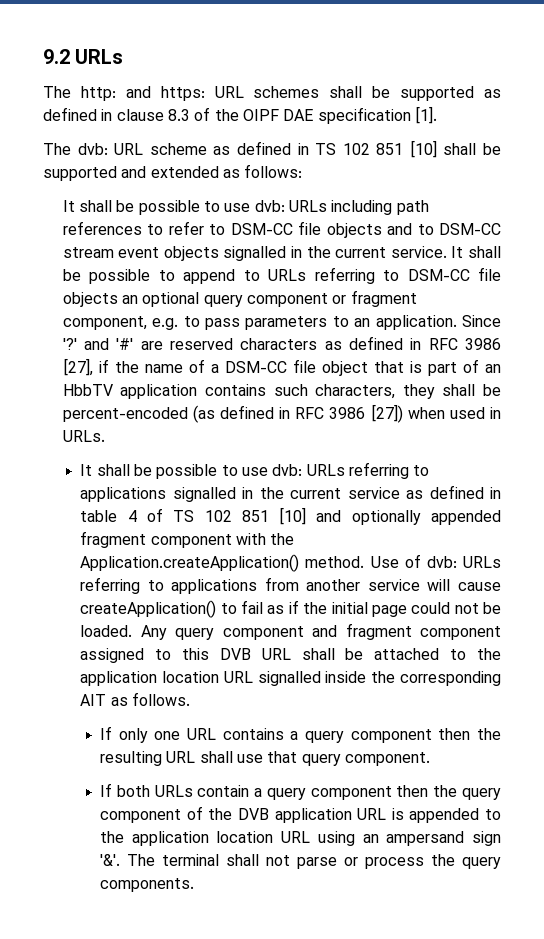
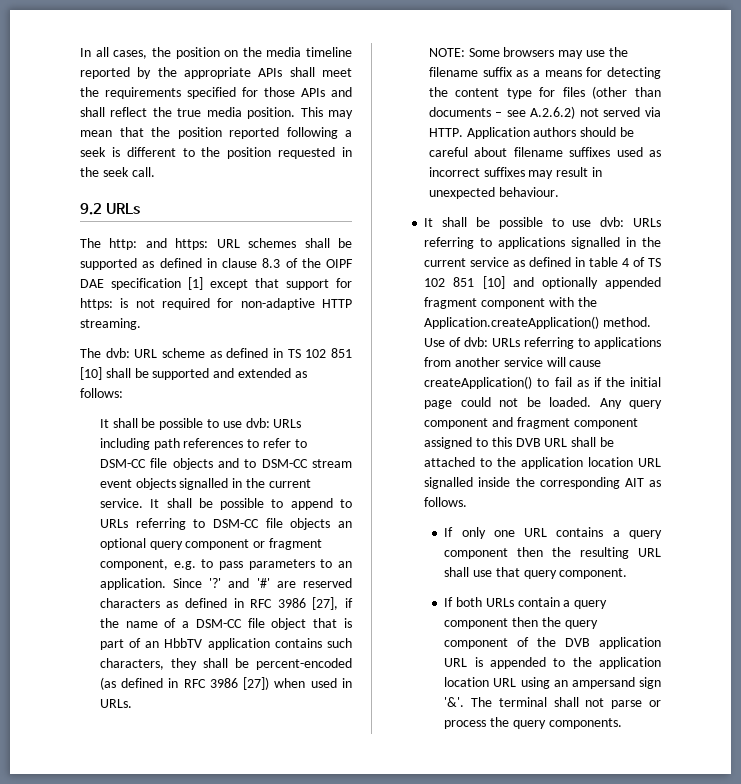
+ In all cases, the position on the media timeline reported by the appropriate APIs shall meet the requirements specified for those APIs and shall reflect the true media position. This may mean that the position reported following a seek is different to the position requested in the seek call.
- The http: and https: URL schemes shall be supported as defined in clause 8.3 of the OIPF DAE specification [1].
+ The http: and https: URL schemes shall be supported as defined in clause 8.3 of the OIPF DAE specification [1] except that support for https: is not required for non-adaptive HTTP streaming.
+ NOTE: Some browsers may use the filename suffix as a means for detecting the content type for files (other than documents – see A.2.6.2) not served via HTTP. Application authors should be careful about filename suffixes used as incorrect suffixes may result in unexpected behaviour.

